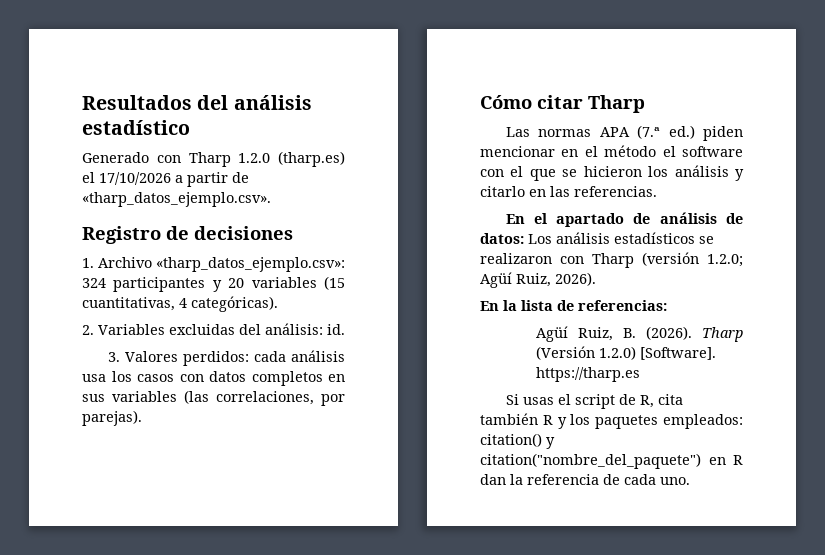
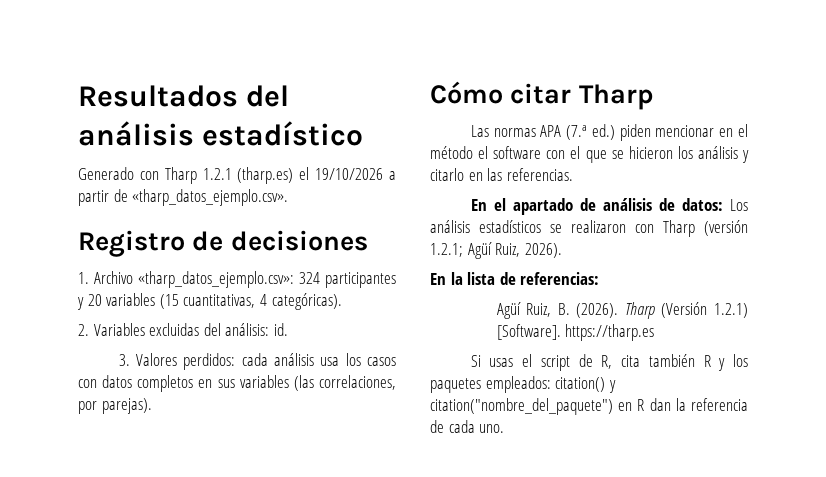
- Generado con Tharp 1.2.0 (tharp.es) el 17/10/2026 a partir de «tharp_datos_ejemplo.csv».
+ Generado con Tharp 1.2.1 (tharp.es) el 19/10/2026 a partir de «tharp_datos_ejemplo.csv».
- En el apartado de análisis de datos: Los análisis estadísticos se realizaron con Tharp (versión 1.2.0; Agüí Ruiz, 2026).
+ En el apartado de análisis de datos: Los análisis estadísticos se realizaron con Tharp (versión 1.2.1; Agüí Ruiz, 2026).
- Tharp (Versión 1.2.0) [Software]. https://tharp.es
+ Tharp (Versión 1.2.1) [Software]. https://tharp.es

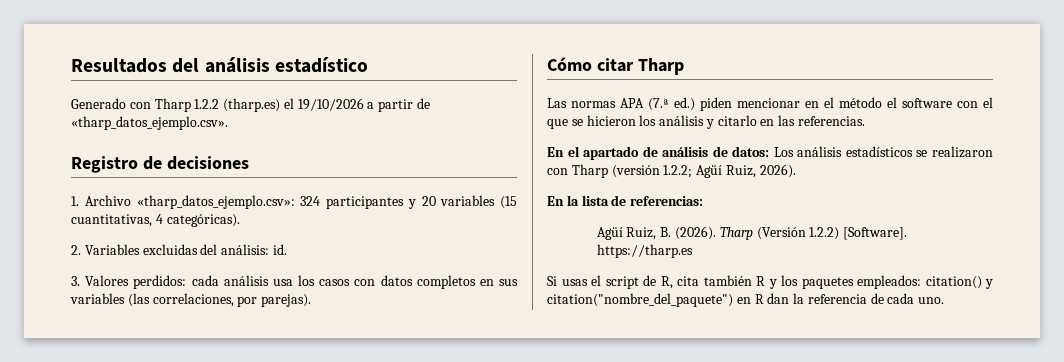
- Generado con Tharp 1.2.1 (tharp.es) el 19/10/2026 a partir de «tharp_datos_ejemplo.csv».
+ Generado con Tharp 1.2.2 (tharp.es) el 19/10/2026 a partir de «tharp_datos_ejemplo.csv».
- En el apartado de análisis de datos: Los análisis estadísticos se realizaron con Tharp (versión 1.2.1; Agüí Ruiz, 2026).
+ En el apartado de análisis de datos: Los análisis estadísticos se realizaron con Tharp (versión 1.2.2; Agüí Ruiz, 2026).
- Tharp (Versión 1.2.1) [Software]. https://tharp.es
+ Tharp (Versión 1.2.2) [Software]. https://tharp.es

